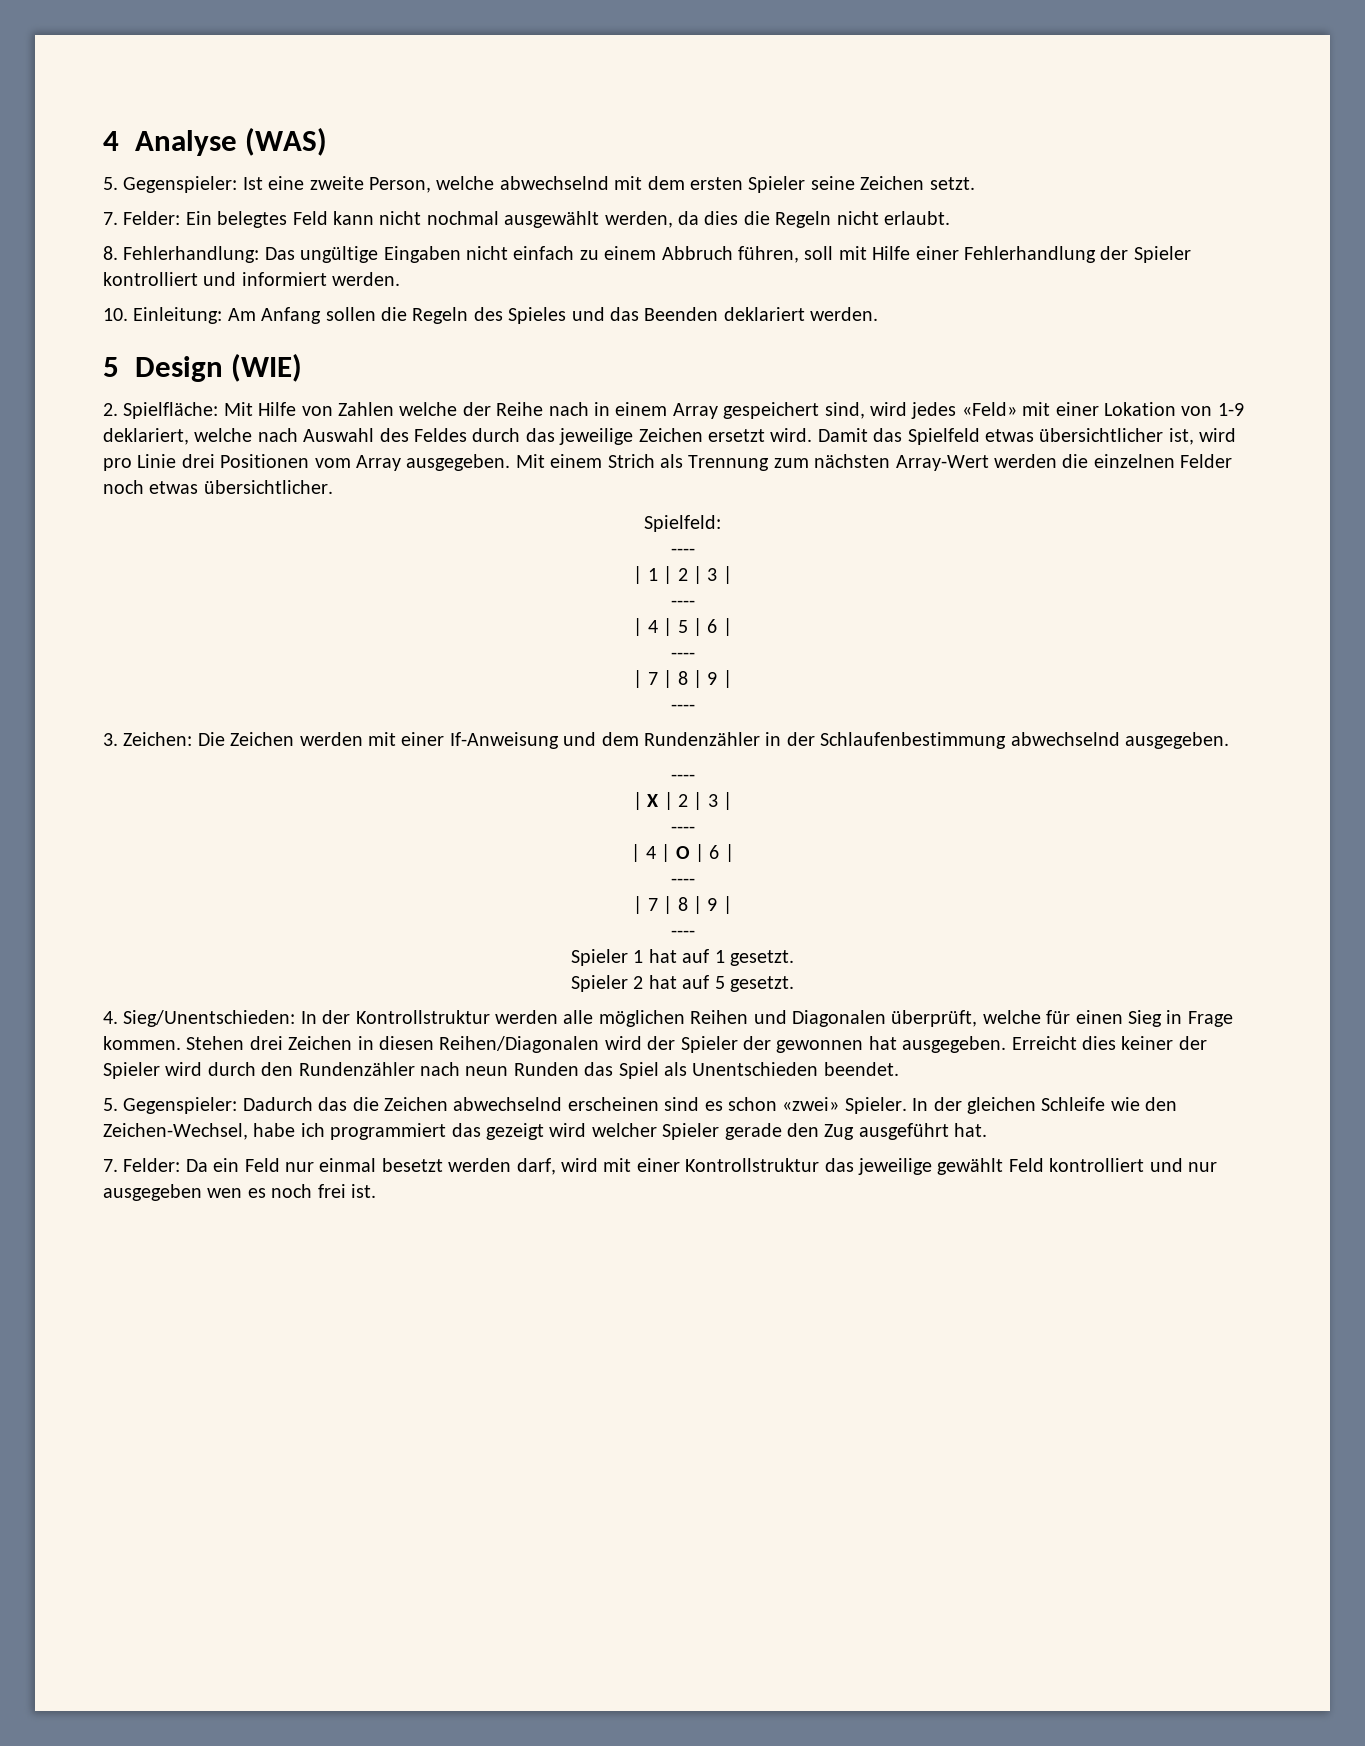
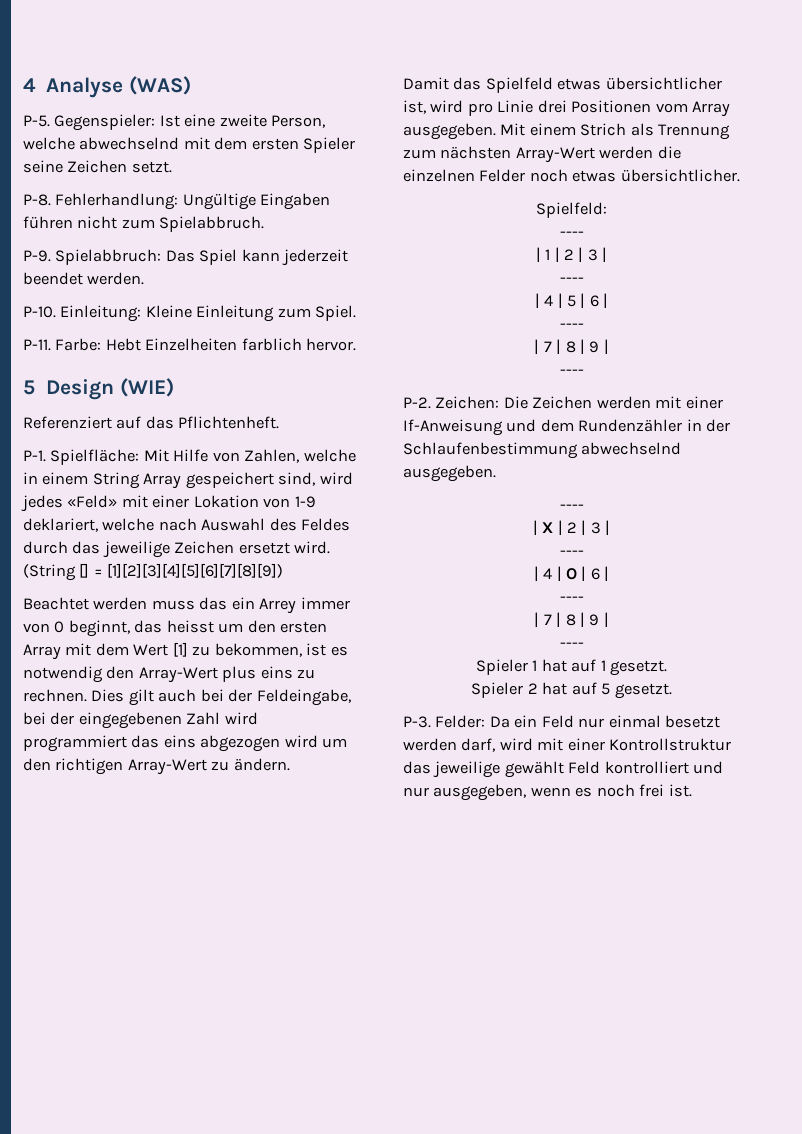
- 5. Gegenspieler: Ist eine zweite Person, welche abwechselnd mit dem ersten Spieler seine Zeichen setzt.
+ P-5. Gegenspieler: Ist eine zweite Person, welche abwechselnd mit dem ersten Spieler seine Zeichen setzt.
- 7. Felder: Ein belegtes Feld kann nicht nochmal ausgewählt werden, da dies die Regeln nicht erlaubt.
- 8. Fehlerhandlung: Das ungültige Eingaben nicht einfach zu einem Abbruch führen, soll mit Hilfe einer Fehlerhandlung der Spieler kontrolliert und informiert werden.
- 10. Einleitung: Am Anfang sollen die Regeln des Spieles und das Beenden deklariert werden.
+ P-8. Fehlerhandlung: Ungültige Eingaben führen nicht zum Spielabbruch.
+ P-9. Spielabbruch: Das Spiel kann jederzeit beendet werden.
+ P-10. Einleitung: Kleine Einleitung zum Spiel.
+ P-11. Farbe: Hebt Einzelheiten farblich hervor.
  5 Design (WIE)
- 2. Spielfläche: Mit Hilfe von Zahlen welche der Reihe nach in einem Array gespeichert sind, wird jedes «Feld» mit einer Lokation von 1-9 deklariert, welche nach Auswahl des Feldes durch das jeweilige Zeichen ersetzt wird. Damit das Spielfeld etwas übersichtlicher ist, wird pro Linie drei Positionen vom Array ausgegeben.
+ Referenziert auf das Pflichtenheft.
+ P-1. Spielfläche: Mit Hilfe von Zahlen, welche in einem String Array gespeichert sind, wird jedes «Feld» mit einer Lokation von 1-9 deklariert, welche nach Auswahl des Feldes durch das jeweilige Zeichen ersetzt wird. (String [] = [1][2][3][4][5][6][7][8][9])
+ Beachtet werden muss das ein Arrey immer von 0 beginnt, das heisst um den ersten Array mit dem Wert [1] zu bekommen, ist es notwendig den Array-Wert plus eins zu rechnen. Dies gilt auch bei der Feldeingabe, bei der eingegebenen Zahl wird programmiert das eins abgezogen wird um den richtigen Array-Wert zu ändern.
+ Damit das Spielfeld etwas übersichtlicher ist, wird pro Linie drei Positionen vom Array ausgegeben.
- 3. Zeichen: Die Zeichen werden mit einer If-Anweisung und dem Rundenzähler in der Schlaufenbestimmung abwechselnd ausgegeben.
+ P-2. Zeichen: Die Zeichen werden mit einer If-Anweisung und dem Rundenzähler in der Schlaufenbestimmung abwechselnd ausgegeben.
- 4. Sieg/Unentschieden: In der Kontrollstruktur werden alle möglichen Reihen und Diagonalen überprüft, welche für einen Sieg in Frage kommen. Stehen drei Zeichen in diesen Reihen/Diagonalen wird der Spieler der gewonnen hat ausgegeben. Erreicht dies keiner der Spieler wird durch den Rundenzähler nach neun Runden das Spiel als Unentschieden beendet.
- 5. Gegenspieler: Dadurch das die Zeichen abwechselnd erscheinen sind es schon «zwei» Spieler. In der gleichen Schleife wie den Zeichen-Wechsel, habe ich programmiert das gezeigt wird welcher Spieler gerade den Zug ausgeführt hat.
- 7. Felder: Da ein Feld nur einmal besetzt werden darf, wird mit einer Kontrollstruktur das jeweilige gewählt Feld kontrolliert und nur ausgegeben wen es noch frei ist.
+ P-3. Felder: Da ein Feld nur einmal besetzt werden darf, wird mit einer Kontrollstruktur das jeweilige gewählt Feld kontrolliert und nur ausgegeben, wenn es noch frei ist.

